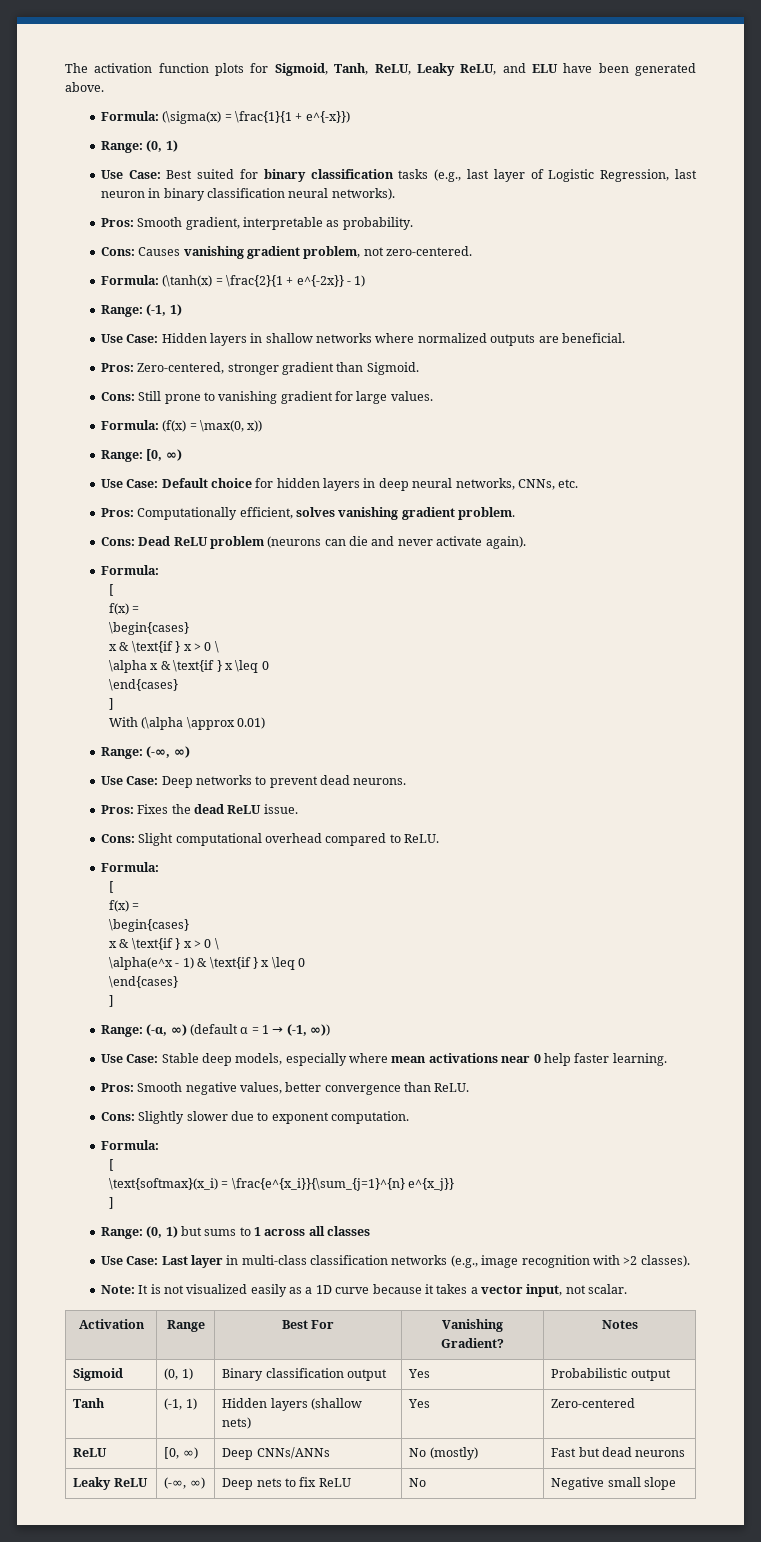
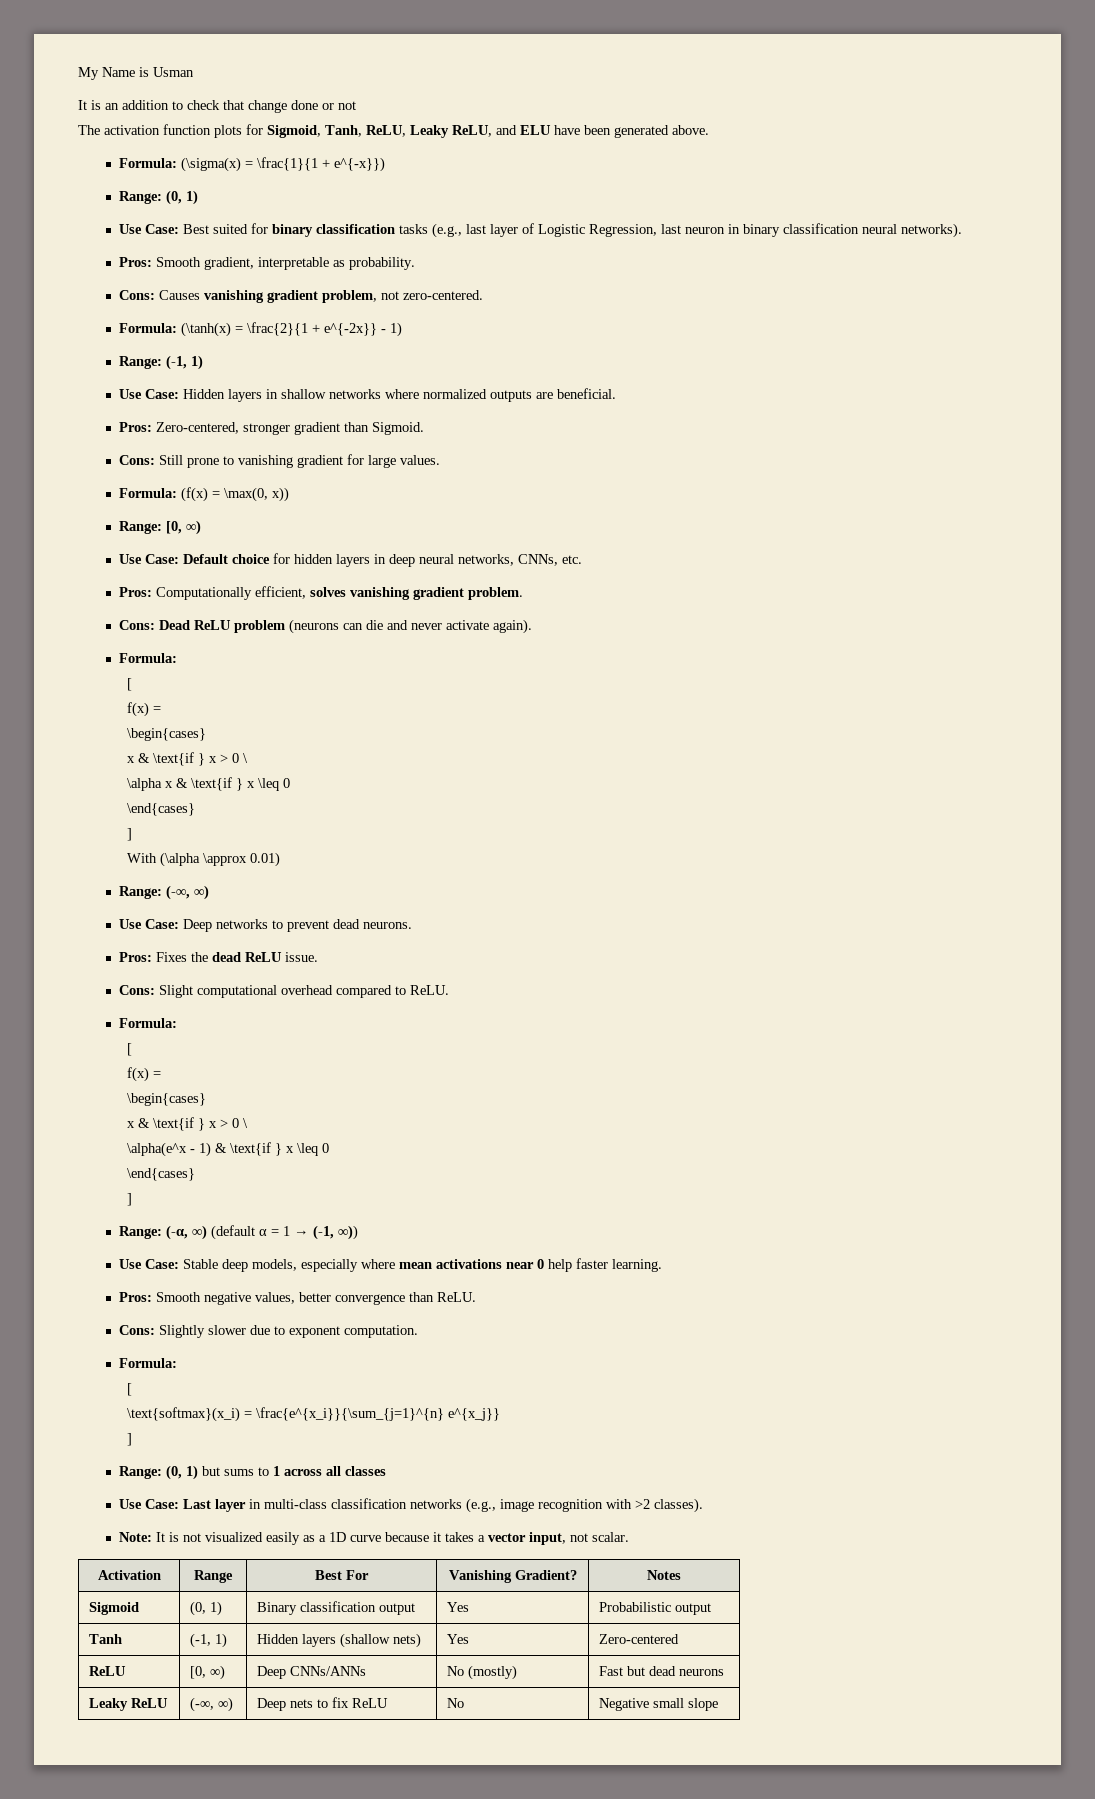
+ My Name is Usman
+ It is an addition to check that change done or not

